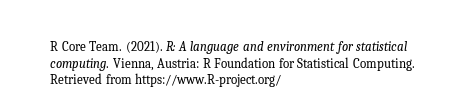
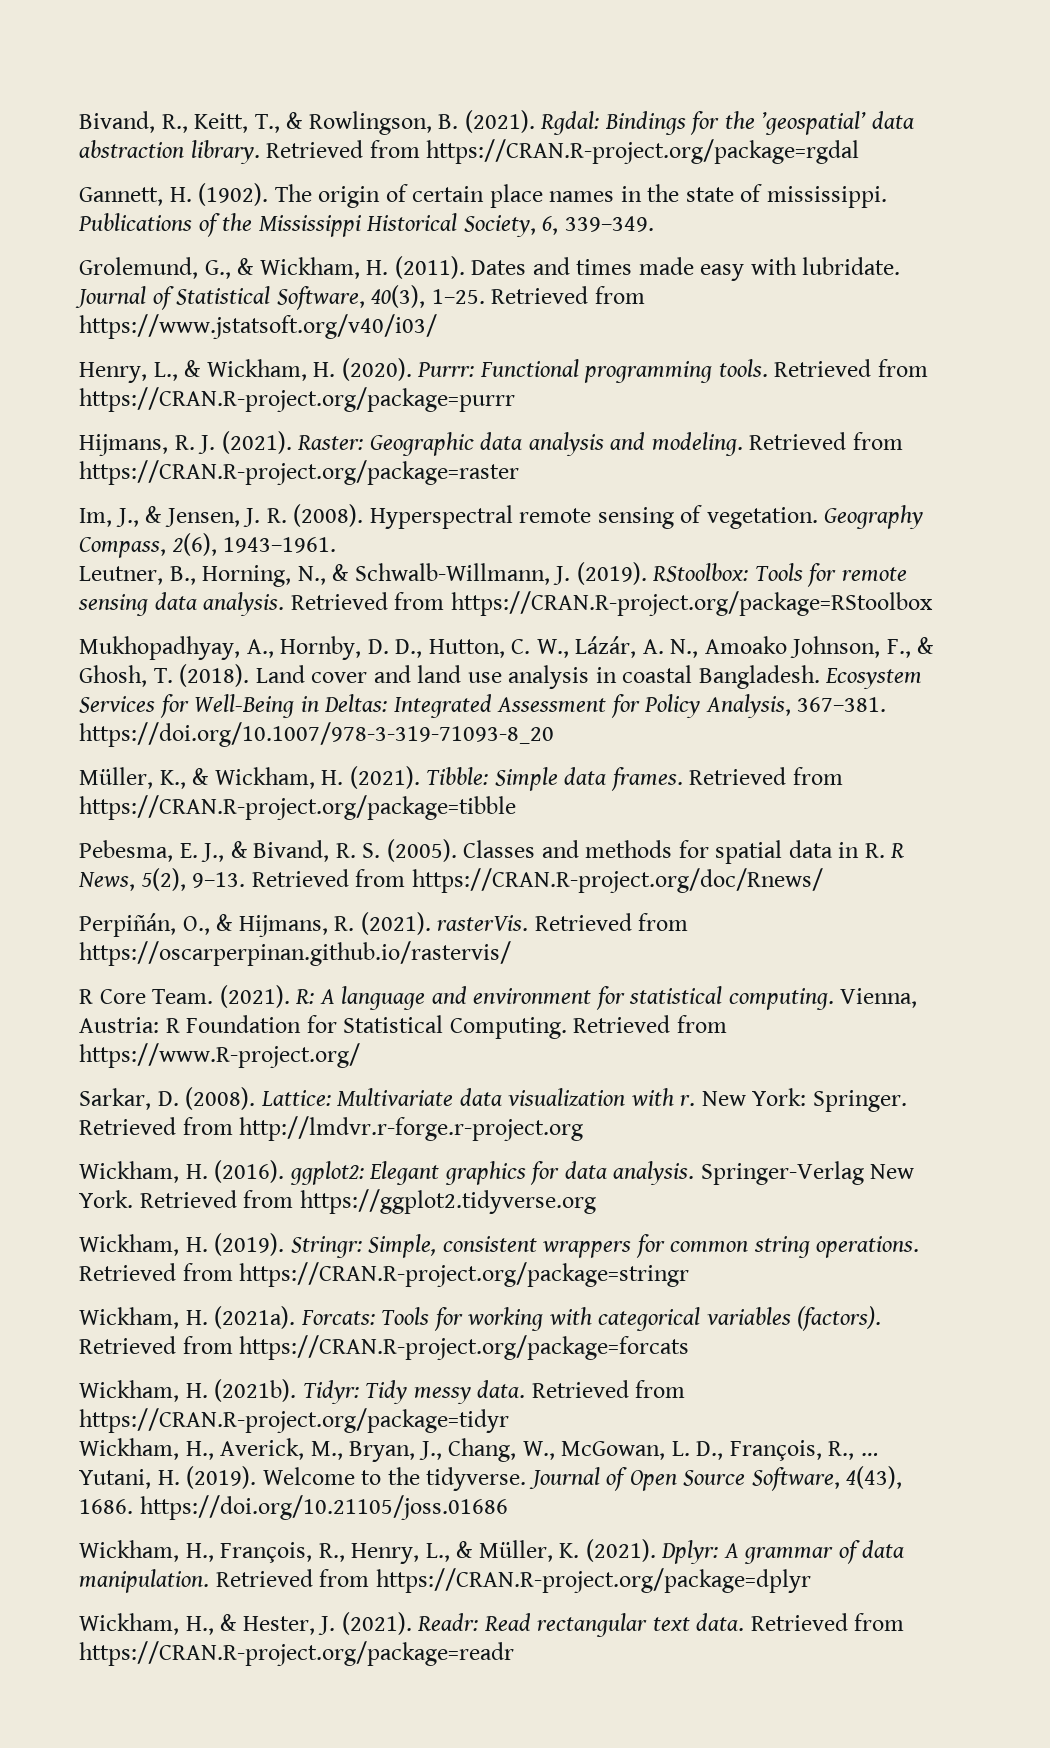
+ Bivand, R., Keitt, T., & Rowlingson, B. (2021). Rgdal: Bindings for the ’geospatial’ data abstraction library. Retrieved from https://CRAN.R-project.org/package=rgdal
+ Gannett, H. (1902). The origin of certain place names in the state of mississippi. Publications of the Mississippi Historical Society, 6, 339–349.
+ Grolemund, G., & Wickham, H. (2011). Dates and times made easy with lubridate. Journal of Statistical Software, 40(3), 1–25. Retrieved from https://www.jstatsoft.org/v40/i03/
+ Henry, L., & Wickham, H. (2020). Purrr: Functional programming tools. Retrieved from https://CRAN.R-project.org/package=purrr
+ Hijmans, R. J. (2021). Raster: Geographic data analysis and modeling. Retrieved from https://CRAN.R-project.org/package=raster
+ Im, J., & Jensen, J. R. (2008). Hyperspectral remote sensing of vegetation. Geography Compass, 2(6), 1943–1961.
+ Leutner, B., Horning, N., & Schwalb-Willmann, J. (2019). RStoolbox: Tools for remote sensing data analysis. Retrieved from https://CRAN.R-project.org/package=RStoolbox
+ Mukhopadhyay, A., Hornby, D. D., Hutton, C. W., Lázár, A. N., Amoako Johnson, F., & Ghosh, T. (2018). Land cover and land use analysis in coastal Bangladesh. Ecosystem Services for Well-Being in Deltas: Integrated Assessment for Policy Analysis, 367–381. https://doi.org/10.1007/978-3-319-71093-8_20
+ Müller, K., & Wickham, H. (2021). Tibble: Simple data frames. Retrieved from https://CRAN.R-project.org/package=tibble
+ Pebesma, E. J., & Bivand, R. S. (2005). Classes and methods for spatial data in R. R News, 5(2), 9–13. Retrieved from https://CRAN.R-project.org/doc/Rnews/
+ Perpiñán, O., & Hijmans, R. (2021). rasterVis. Retrieved from https://oscarperpinan.github.io/rastervis/
+ Sarkar, D. (2008). Lattice: Multivariate data visualization with r. New York: Springer. Retrieved from http://lmdvr.r-forge.r-project.org
+ Wickham, H. (2016). ggplot2: Elegant graphics for data analysis. Springer-Verlag New York. Retrieved from https://ggplot2.tidyverse.org
+ Wickham, H. (2019). Stringr: Simple, consistent wrappers for common string operations. Retrieved from https://CRAN.R-project.org/package=stringr
+ Wickham, H. (2021a). Forcats: Tools for working with categorical variables (factors). Retrieved from https://CRAN.R-project.org/package=forcats
+ Wickham, H. (2021b). Tidyr: Tidy messy data. Retrieved from https://CRAN.R-project.org/package=tidyr
+ Wickham, H., Averick, M., Bryan, J., Chang, W., McGowan, L. D., François, R., … Yutani, H. (2019). Welcome to the tidyverse. Journal of Open Source Software, 4(43), 1686. https://doi.org/10.21105/joss.01686
+ Wickham, H., François, R., Henry, L., & Müller, K. (2021). Dplyr: A grammar of data manipulation. Retrieved from https://CRAN.R-project.org/package=dplyr
+ Wickham, H., & Hester, J. (2021). Readr: Read rectangular text data. Retrieved from https://CRAN.R-project.org/package=readr

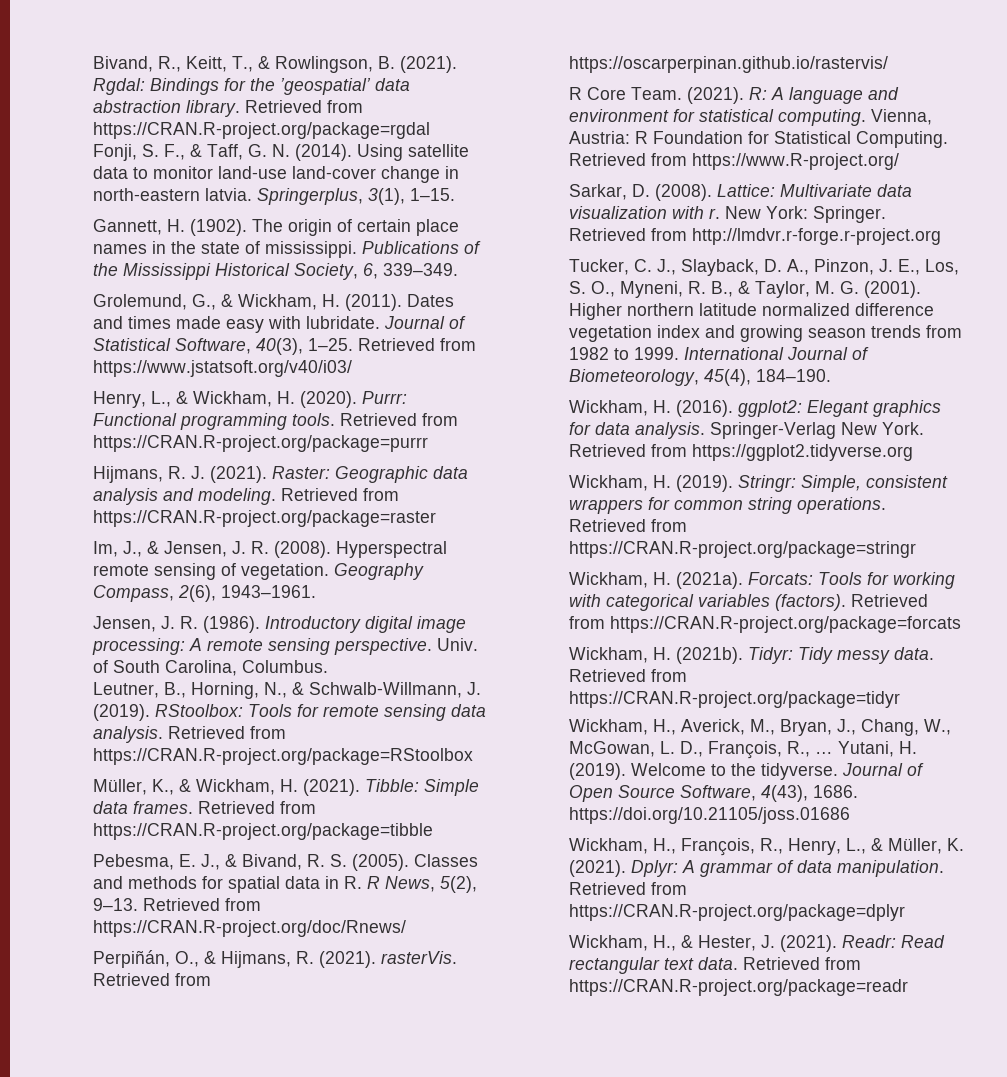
+ Fonji, S. F., & Taff, G. N. (2014). Using satellite data to monitor land-use land-cover change in north-eastern latvia. Springerplus, 3(1), 1–15.
+ Jensen, J. R. (1986). Introductory digital image processing: A remote sensing perspective. Univ. of South Carolina, Columbus.
- Mukhopadhyay, A., Hornby, D. D., Hutton, C. W., Lázár, A. N., Amoako Johnson, F., & Ghosh, T. (2018). Land cover and land use analysis in coastal Bangladesh. Ecosystem Services for Well-Being in Deltas: Integrated Assessment for Policy Analysis, 367–381. https://doi.org/10.1007/978-3-319-71093-8_20
+ Tucker, C. J., Slayback, D. A., Pinzon, J. E., Los, S. O., Myneni, R. B., & Taylor, M. G. (2001). Higher northern latitude normalized difference vegetation index and growing season trends from 1982 to 1999. International Journal of Biometeorology, 45(4), 184–190.

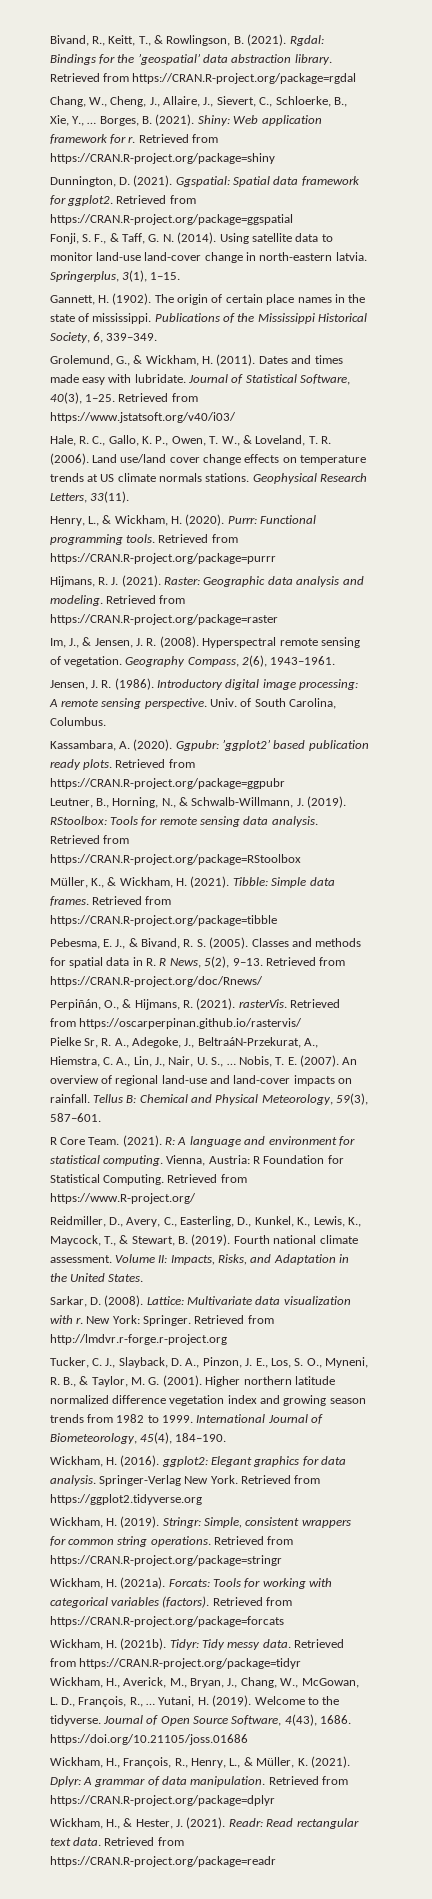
+ Chang, W., Cheng, J., Allaire, J., Sievert, C., Schloerke, B., Xie, Y., … Borges, B. (2021). Shiny: Web application framework for r. Retrieved from https://CRAN.R-project.org/package=shiny
+ Dunnington, D. (2021). Ggspatial: Spatial data framework for ggplot2. Retrieved from https://CRAN.R-project.org/package=ggspatial
+ Hale, R. C., Gallo, K. P., Owen, T. W., & Loveland, T. R. (2006). Land use/land cover change effects on temperature trends at US climate normals stations. Geophysical Research Letters, 33(11).
+ Kassambara, A. (2020). Ggpubr: ’ggplot2’ based publication ready plots. Retrieved from https://CRAN.R-project.org/package=ggpubr
+ Pielke Sr, R. A., Adegoke, J., BeltraáN-Przekurat, A., Hiemstra, C. A., Lin, J., Nair, U. S., … Nobis, T. E. (2007). An overview of regional land-use and land-cover impacts on rainfall. Tellus B: Chemical and Physical Meteorology, 59(3), 587–601.
+ Reidmiller, D., Avery, C., Easterling, D., Kunkel, K., Lewis, K., Maycock, T., & Stewart, B. (2019). Fourth national climate assessment. Volume II: Impacts, Risks, and Adaptation in the United States.

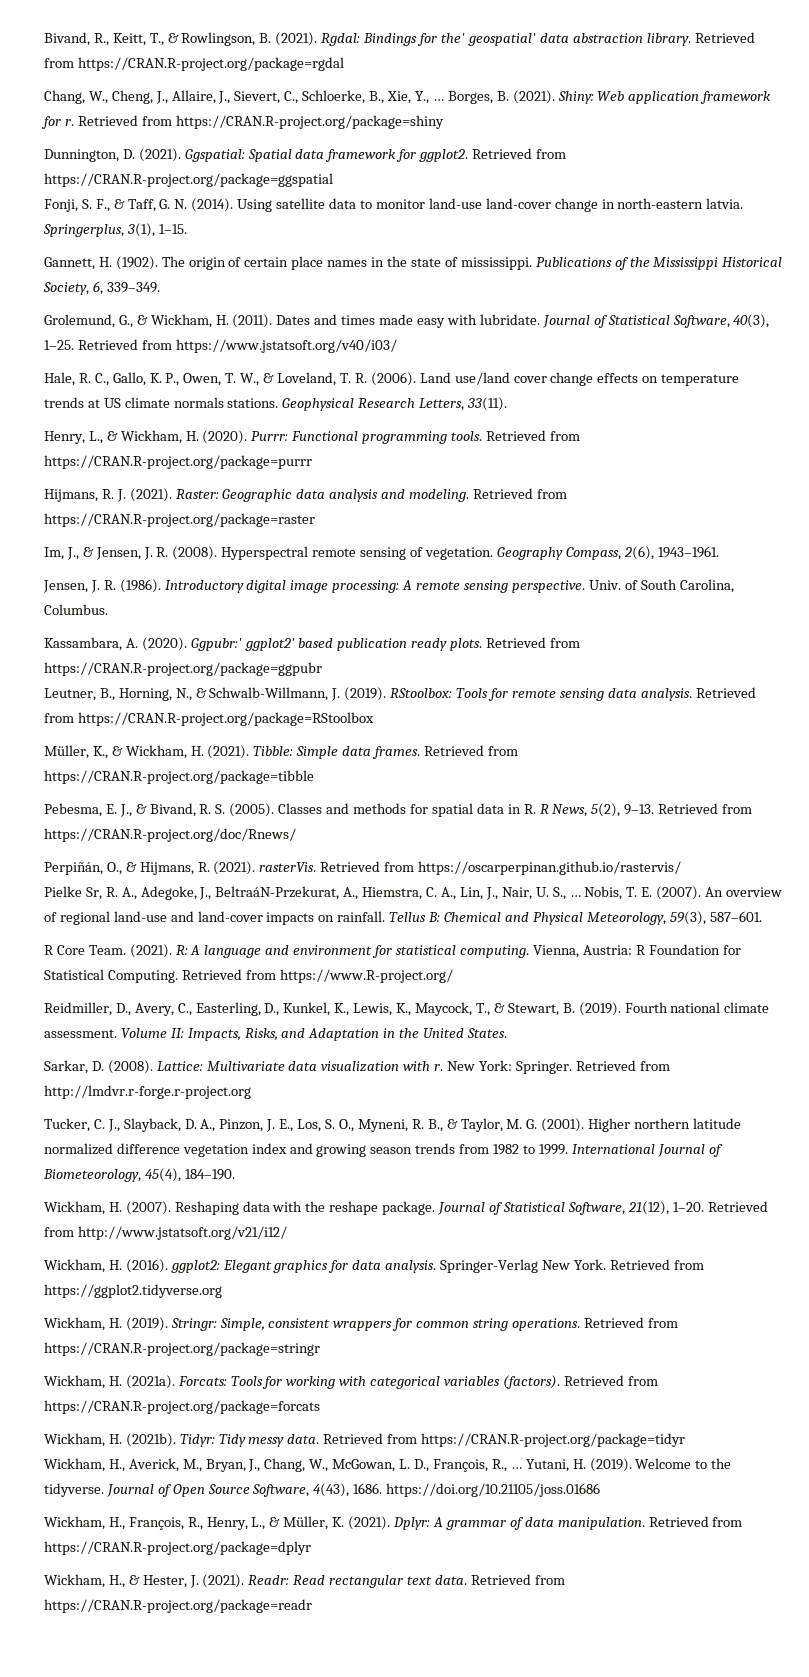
- Rgdal: Bindings for the ’geospatial’ data abstraction library.
+ Rgdal: Bindings for the' geospatial' data abstraction library.
- Ggpubr: ’ggplot2’ based publication ready plots.
+ Ggpubr:' ggplot2' based publication ready plots.
+ Wickham, H. (2007). Reshaping data with the reshape package. Journal of Statistical Software, 21(12), 1–20. Retrieved from http://www.jstatsoft.org/v21/i12/

